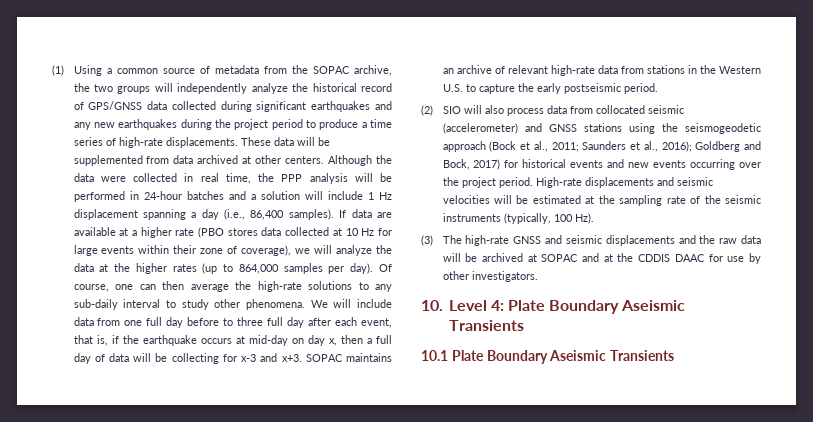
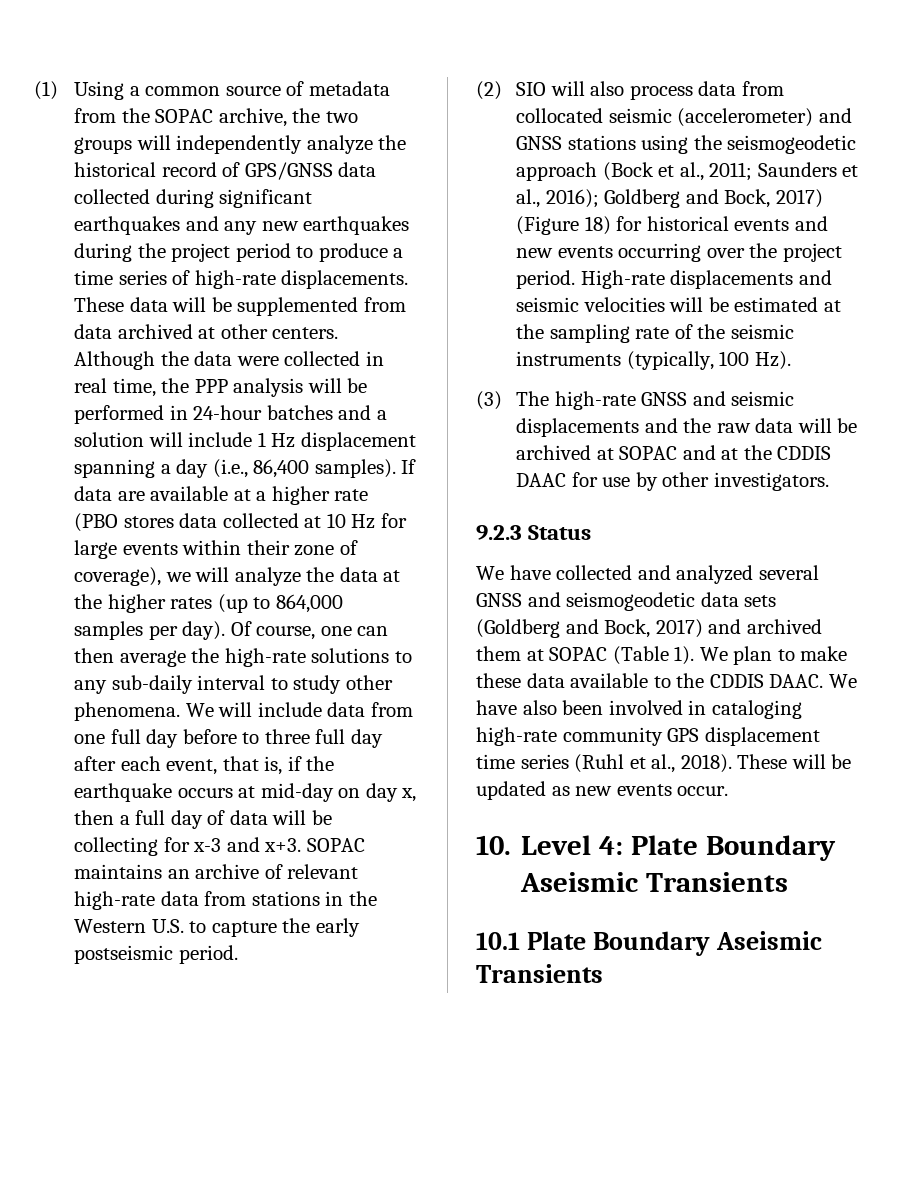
- (2) SIO will also process data from collocated seismic (accelerometer) and GNSS stations using the seismogeodetic approach (Bock et al., 2011; Saunders et al., 2016); Goldberg and Bock, 2017) for historical events and new events occurring over the project period.
+ (2) SIO will also process data from collocated seismic (accelerometer) and GNSS stations using the seismogeodetic approach (Bock et al., 2011; Saunders et al., 2016); Goldberg and Bock, 2017) (Figure 18) for historical events and new events occurring over the project period.
+ 9.2.3 Status
+ We have collected and analyzed several GNSS and seismogeodetic data sets (Goldberg and Bock, 2017) and archived them at SOPAC (Table 1). We plan to make these data available to the CDDIS DAAC. We have also been involved in cataloging high-rate community GPS displacement time series (Ruhl et al., 2018). These will be updated as new events occur.

